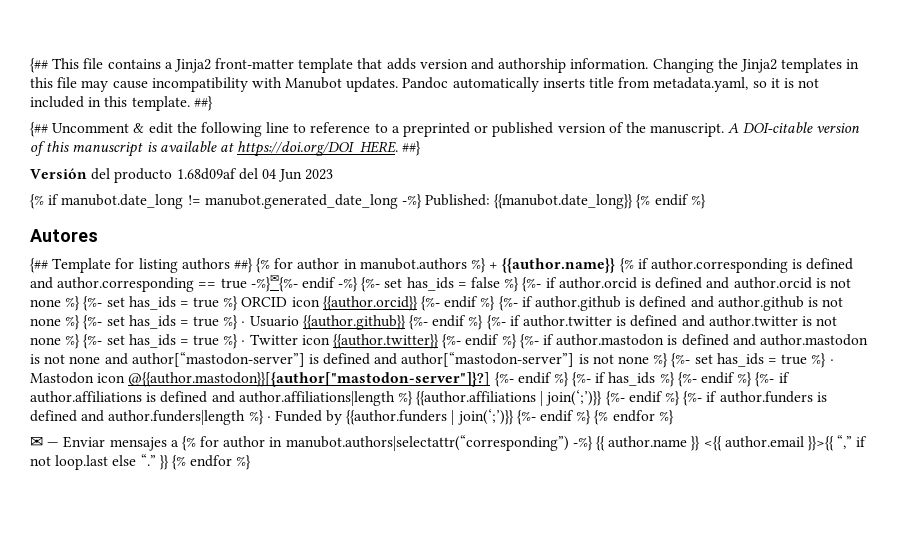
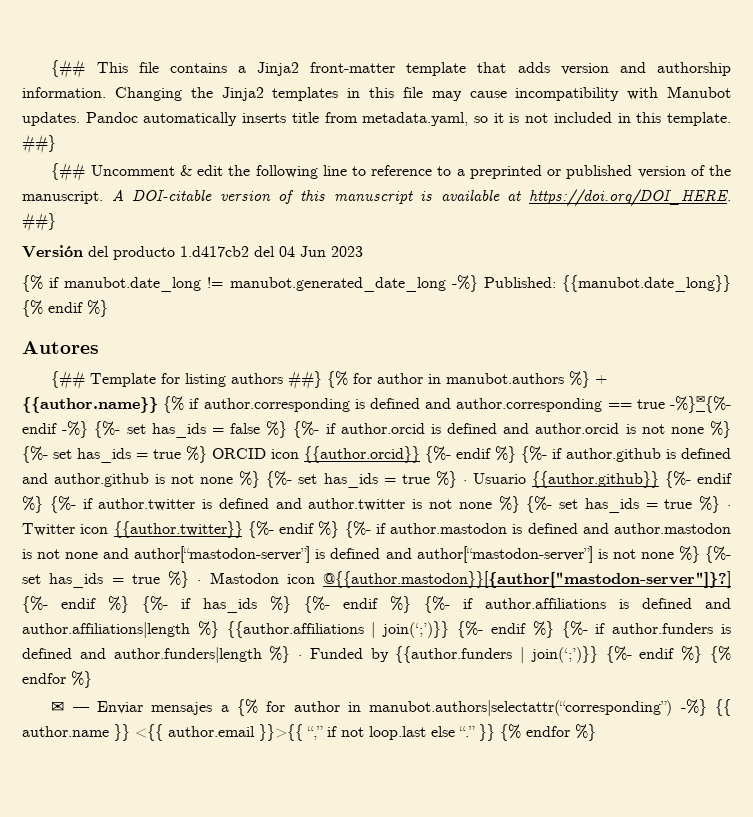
- Versión del producto 1.68d09af del 04 Jun 2023
+ Versión del producto 1.d417cb2 del 04 Jun 2023

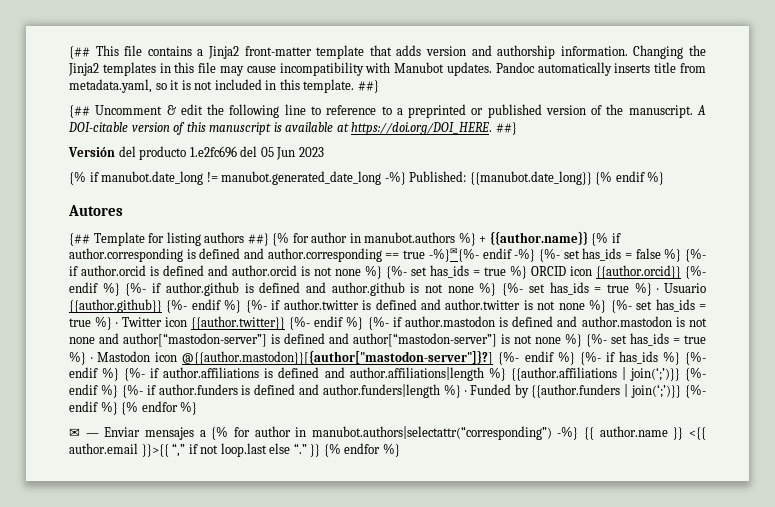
- Versión del producto 1.d417cb2 del 04 Jun 2023
+ Versión del producto 1.e2fc696 del 05 Jun 2023

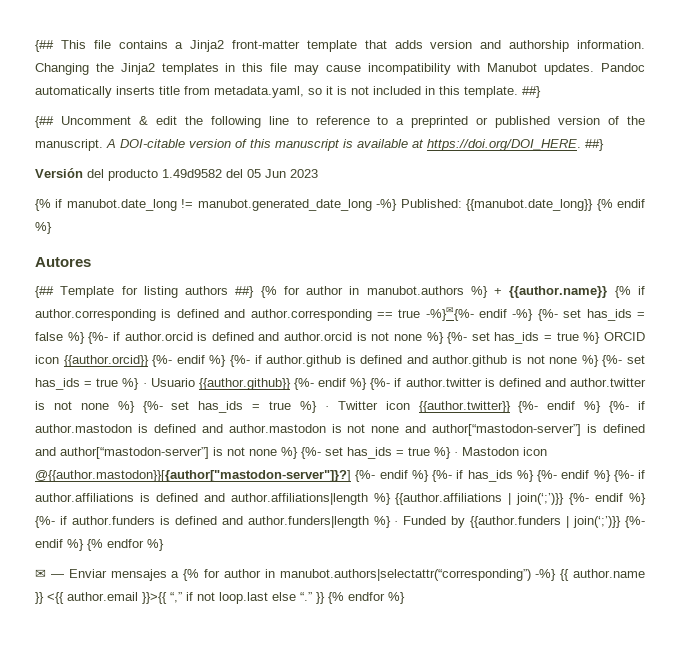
- Versión del producto 1.e2fc696 del 05 Jun 2023
+ Versión del producto 1.49d9582 del 05 Jun 2023

